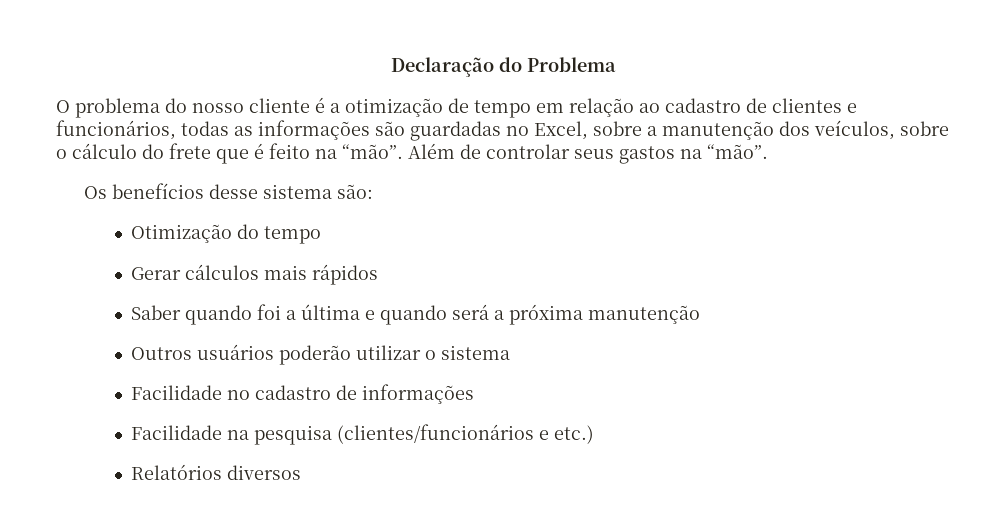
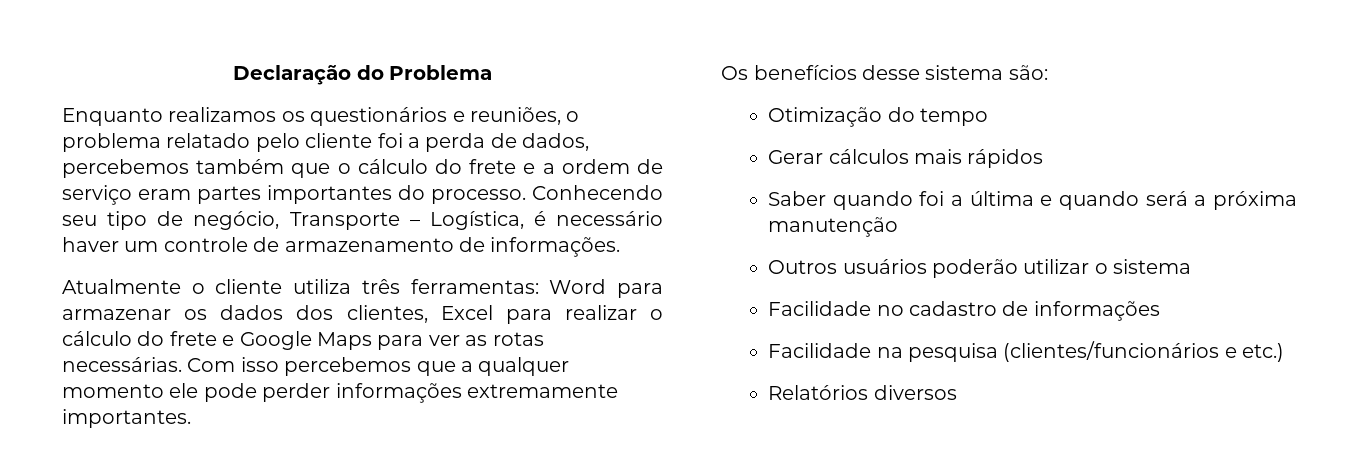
- O problema do nosso cliente é a otimização de tempo em relação ao cadastro de clientes e funcionários, todas as informações são guardadas no Excel, sobre a manutenção dos veículos, sobre o cálculo do frete que é feito na “mão”. Além de controlar seus gastos na “mão”.
+ Enquanto realizamos os questionários e reuniões, o problema relatado pelo cliente foi a perda de dados, percebemos também que o cálculo do frete e a ordem de serviço eram partes importantes do processo. Conhecendo seu tipo de negócio, Transporte – Logística, é necessário haver um controle de armazenamento de informações.
+ Atualmente o cliente utiliza três ferramentas: Word para armazenar os dados dos clientes, Excel para realizar o cálculo do frete e Google Maps para ver as rotas necessárias. Com isso percebemos que a qualquer momento ele pode perder informações extremamente importantes.

